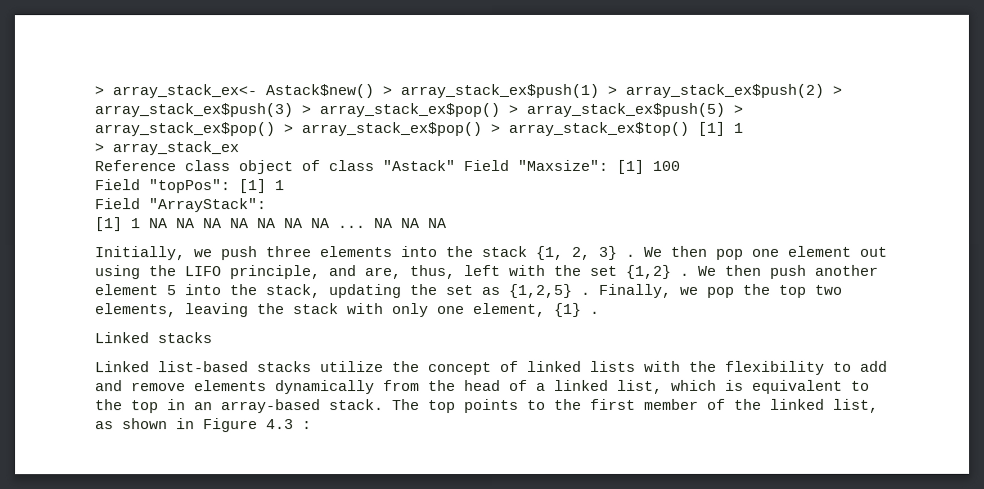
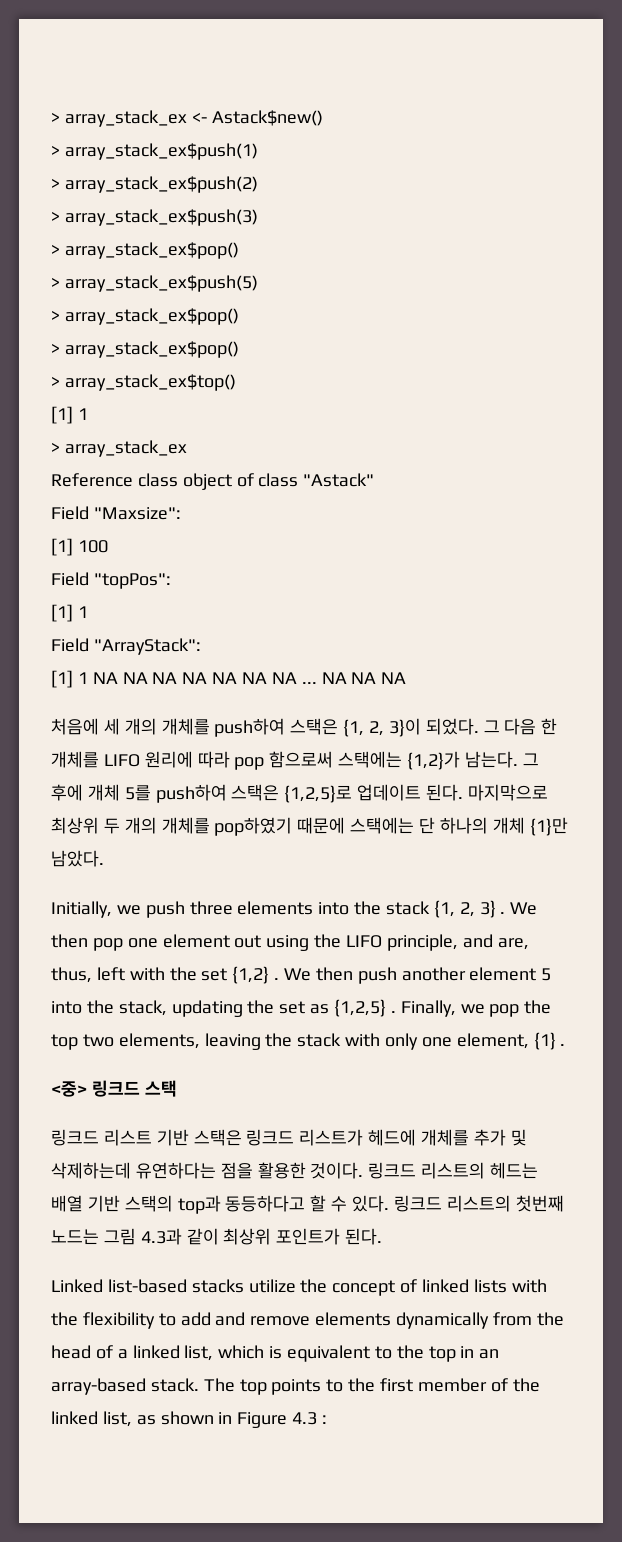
- > array_stack_ex<- Astack$new() > array_stack_ex$push(1) > array_stack_ex$push(2) > array_stack_ex$push(3) > array_stack_ex$pop() > array_stack_ex$push(5) > array_stack_ex$pop() > array_stack_ex$pop() > array_stack_ex$top() [1] 1
+ > array_stack_ex <- Astack$new()
+ > array_stack_ex$push(1)
+ > array_stack_ex$push(2)
+ > array_stack_ex$push(3)
+ > array_stack_ex$pop()
+ > array_stack_ex$push(5)
+ > array_stack_ex$pop()
+ > array_stack_ex$pop()
+ > array_stack_ex$top()
+ [1] 1
- Reference class object of class "Astack" Field "Maxsize": [1] 100
+ Reference class object of class "Astack"
+ Field "Maxsize":
+ [1] 100
- Field "topPos": [1] 1
+ Field "topPos":
+ [1] 1
+ 처음에 세 개의 개체를 push하여 스택은 {1, 2, 3}이 되었다. 그 다음 한 개체를 LIFO 원리에 따라 pop 함으로써 스택에는 {1,2}가 남는다. 그 후에 개체 5를 push하여 스택은 {1,2,5}로 업데이트 된다. 마지막으로 최상위 두 개의 개체를 pop하였기 때문에 스택에는 단 하나의 개체 {1}만 남았다.
- Linked stacks
+ <중> 링크드 스택
+ 링크드 리스트 기반 스택은 링크드 리스트가 헤드에 개체를 추가 및 삭제하는데 유연하다는 점을 활용한 것이다. 링크드 리스트의 헤드는 배열 기반 스택의 top과 동등하다고 할 수 있다. 링크드 리스트의 첫번째 노드는 그림 4.3과 같이 최상위 포인트가 된다.

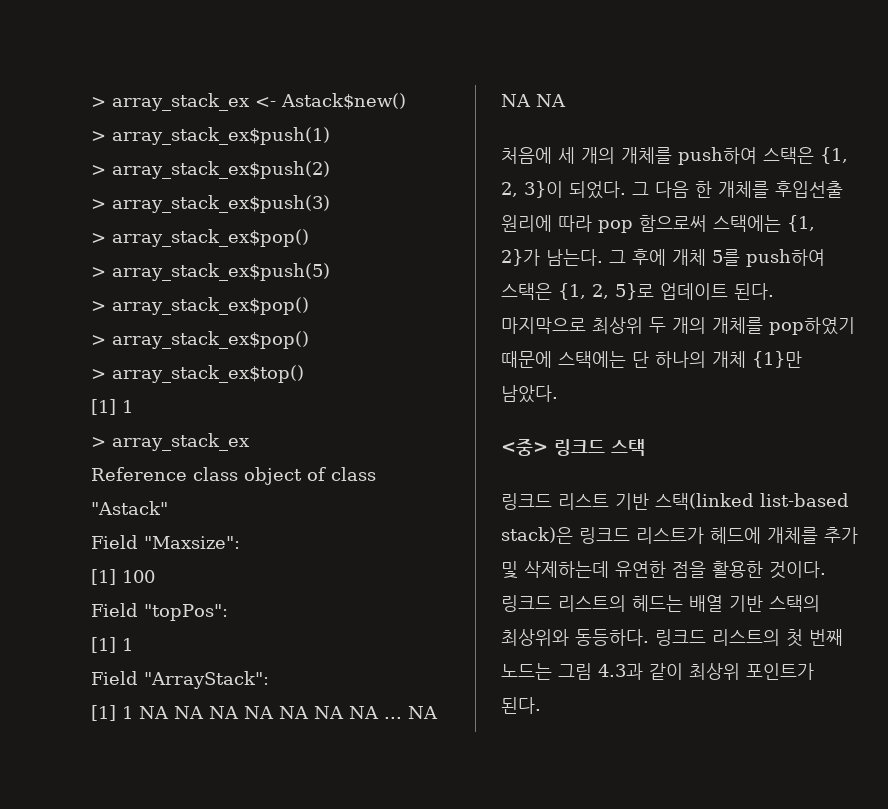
- 그 다음 한 개체를 LIFO 원리에 따라 pop 함으로써 스택에는 {1,2}가 남는다.
+ 그 다음 한 개체를 후입선출 원리에 따라 pop 함으로써 스택에는 {1, 2}가 남는다.
- 그 후에 개체 5를 push하여 스택은 {1,2,5}로 업데이트 된다.
+ 그 후에 개체 5를 push하여 스택은 {1, 2, 5}로 업데이트 된다.
- Initially, we push three elements into the stack {1, 2, 3} . We then pop one element out using the LIFO principle, and are, thus, left with the set {1,2} . We then push another element 5 into the stack, updating the set as {1,2,5} . Finally, we pop the top two elements, leaving the stack with only one element, {1} .
- 링크드 리스트 기반 스택은 링크드 리스트가 헤드에 개체를 추가 및 삭제하는데 유연하다는 점을 활용한 것이다.
+ 링크드 리스트 기반 스택(linked list-based stack)은 링크드 리스트가 헤드에 개체를 추가 및 삭제하는데 유연한 점을 활용한 것이다.
- 링크드 리스트의 헤드는 배열 기반 스택의 top과 동등하다고 할 수 있다. 링크드 리스트의 첫번째 노드는 그림 4.3과 같이 최상위 포인트가 된다.
+ 링크드 리스트의 헤드는 배열 기반 스택의 최상위와 동등하다. 링크드 리스트의 첫 번째 노드는 그림 4.3과 같이 최상위 포인트가 된다.
- Linked list-based stacks utilize the concept of linked lists with the flexibility to add and remove elements dynamically from the head of a linked list, which is equivalent to the top in an array-based stack. The top points to the first member of the linked list, as shown in Figure 4.3 :

